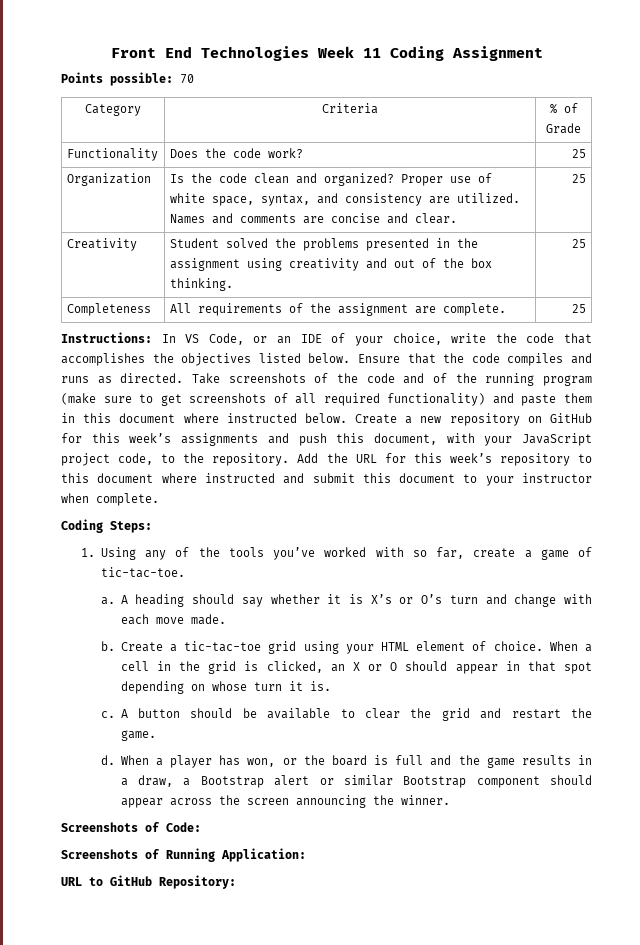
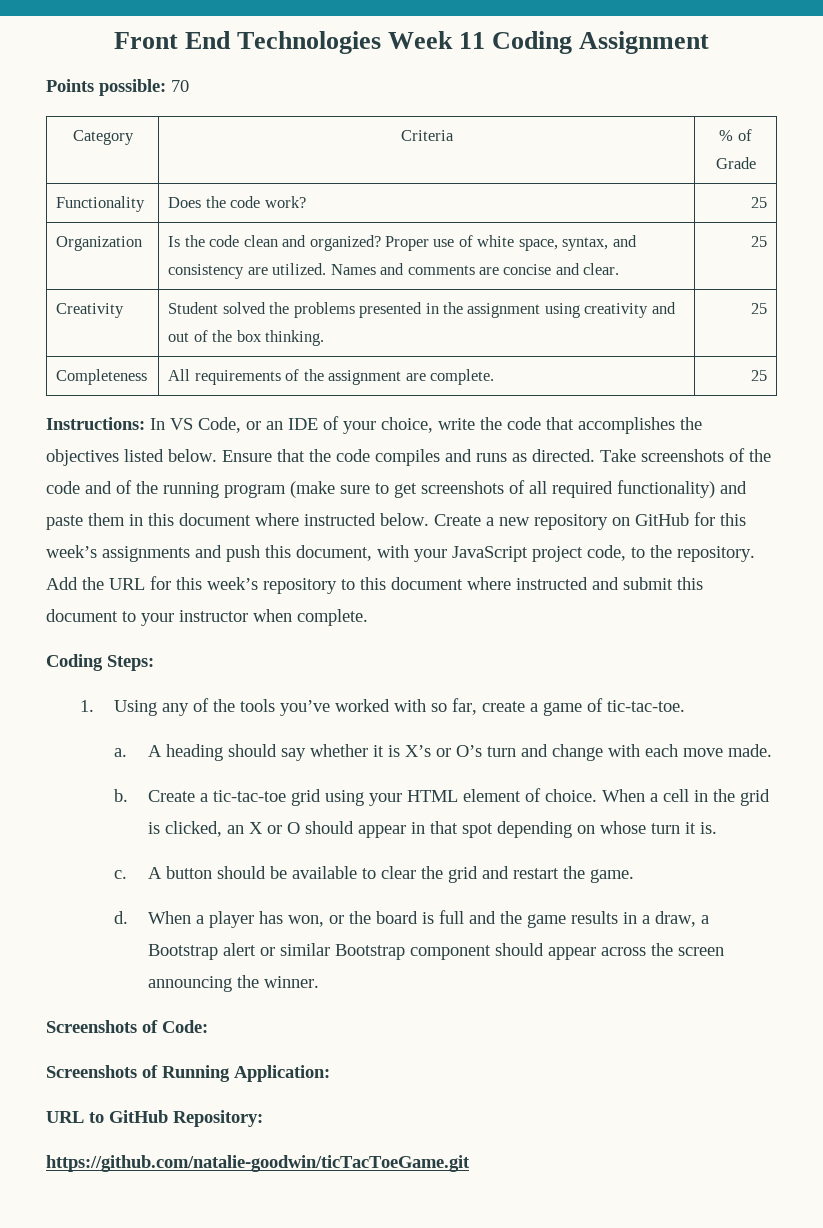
+ https://github.com/natalie-goodwin/ticTacToeGame.git

